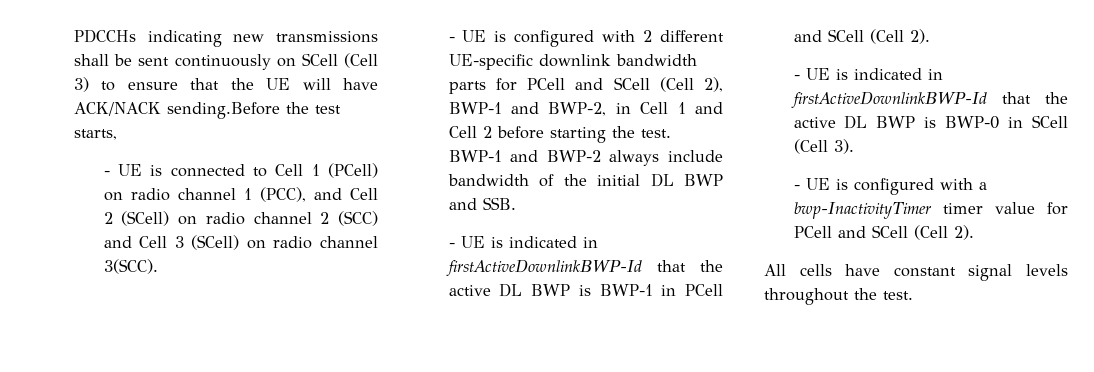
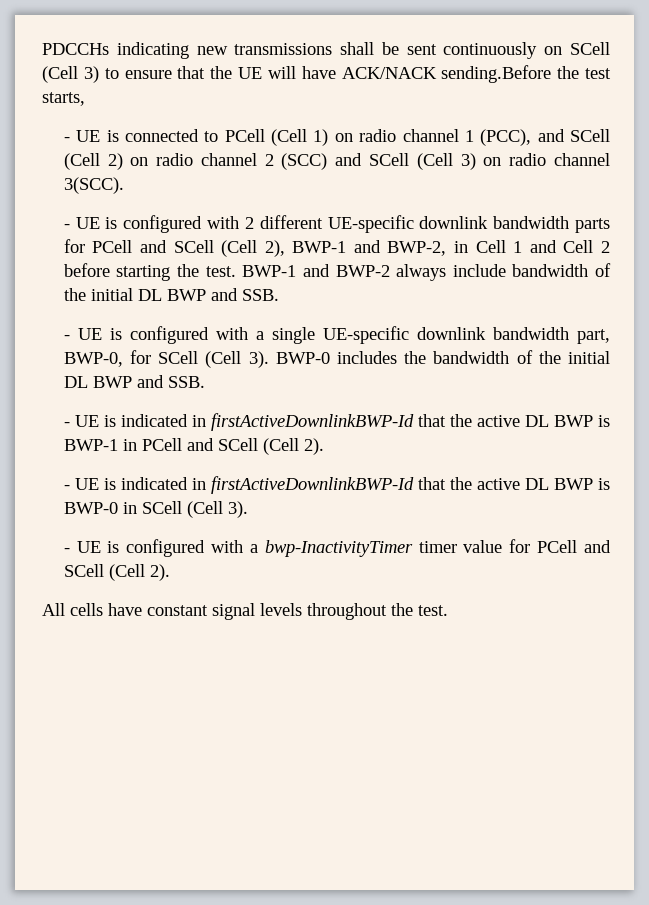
- - UE is connected to Cell 1 (PCell) on radio channel 1 (PCC), and Cell 2 (SCell) on radio channel 2 (SCC) and Cell 3 (SCell) on radio channel 3(SCC).
+ - UE is connected to PCell (Cell 1) on radio channel 1 (PCC), and SCell (Cell 2) on radio channel 2 (SCC) and SCell (Cell 3) on radio channel 3(SCC).
+ - UE is configured with a single UE-specific downlink bandwidth part, BWP-0, for SCell (Cell 3). BWP-0 includes the bandwidth of the initial DL BWP and SSB.

